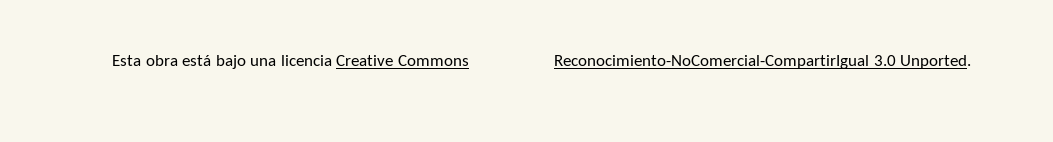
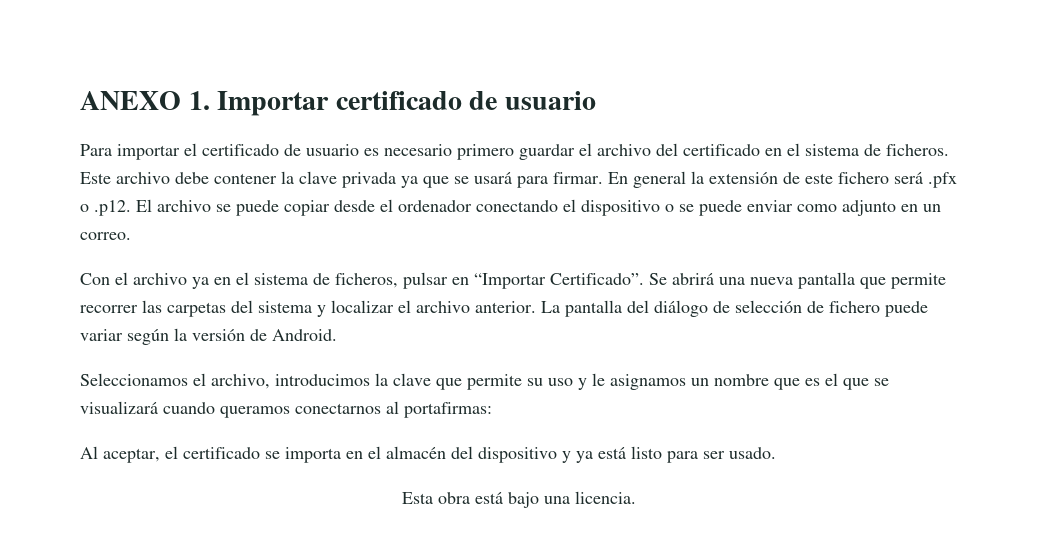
+ ANEXO 1. Importar certificado de usuario
+ Para importar el certificado de usuario es necesario primero guardar el archivo del certificado en el sistema de ficheros. Este archivo debe contener la clave privada ya que se usará para firmar. En general la extensión de este fichero será .pfx o .p12. El archivo se puede copiar desde el ordenador conectando el dispositivo o se puede enviar como adjunto en un correo.
+ Con el archivo ya en el sistema de ficheros, pulsar en “Importar Certificado”. Se abrirá una nueva pantalla que permite recorrer las carpetas del sistema y localizar el archivo anterior. La pantalla del diálogo de selección de fichero puede variar según la versión de Android.
+ Seleccionamos el archivo, introducimos la clave que permite su uso y le asignamos un nombre que es el que se visualizará cuando queramos conectarnos al portafirmas:
+ Al aceptar, el certificado se importa en el almacén del dispositivo y ya está listo para ser usado.
- Esta obra está bajo una licencia Creative Commons Reconocimiento-NoComercial-CompartirIgual 3.0 Unported.
+ Esta obra está bajo una licencia.

